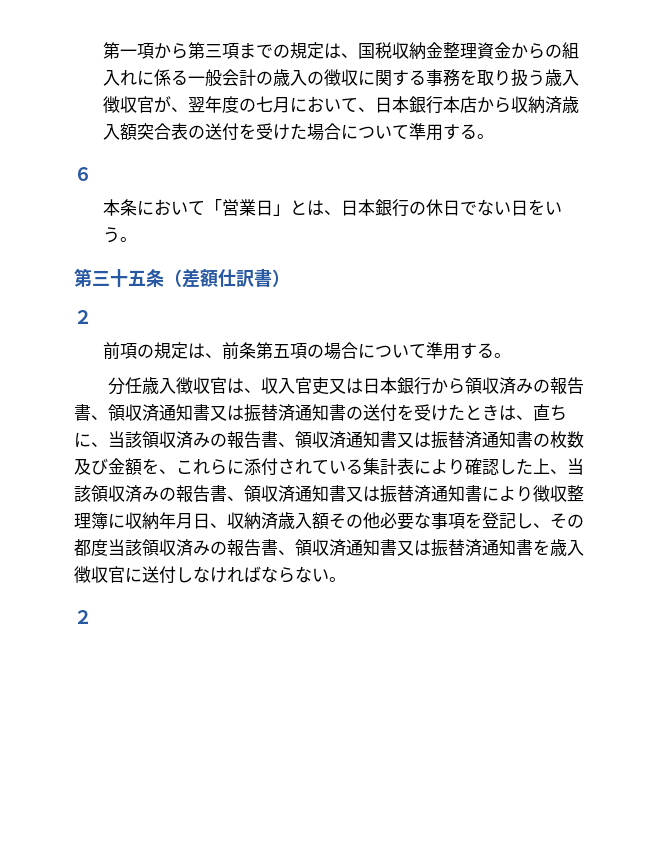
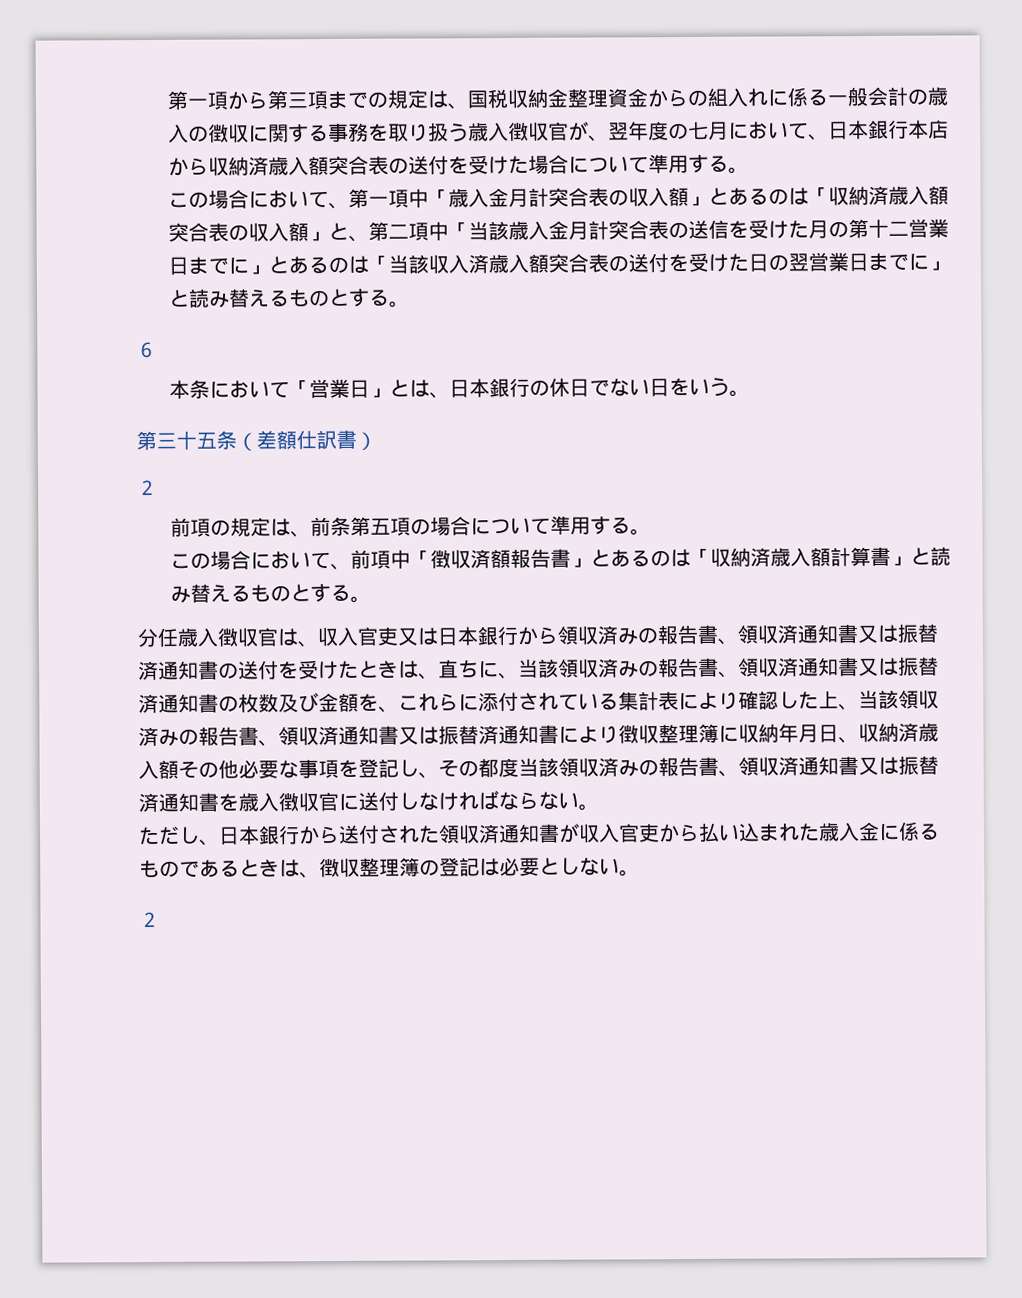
+ この場合において、第一項中「歳入金月計突合表の収入額」とあるのは「収納済歳入額突合表の収入額」と、第二項中「当該歳入金月計突合表の送信を受けた月の第十二営業日までに」とあるのは「当該収入済歳入額突合表の送付を受けた日の翌営業日までに」と読み替えるものとする。
+ この場合において、前項中「徴収済額報告書」とあるのは「収納済歳入額計算書」と読み替えるものとする。
+ ただし、日本銀行から送付された領収済通知書が収入官吏から払い込まれた歳入金に係るものであるときは、徴収整理簿の登記は必要としない。

